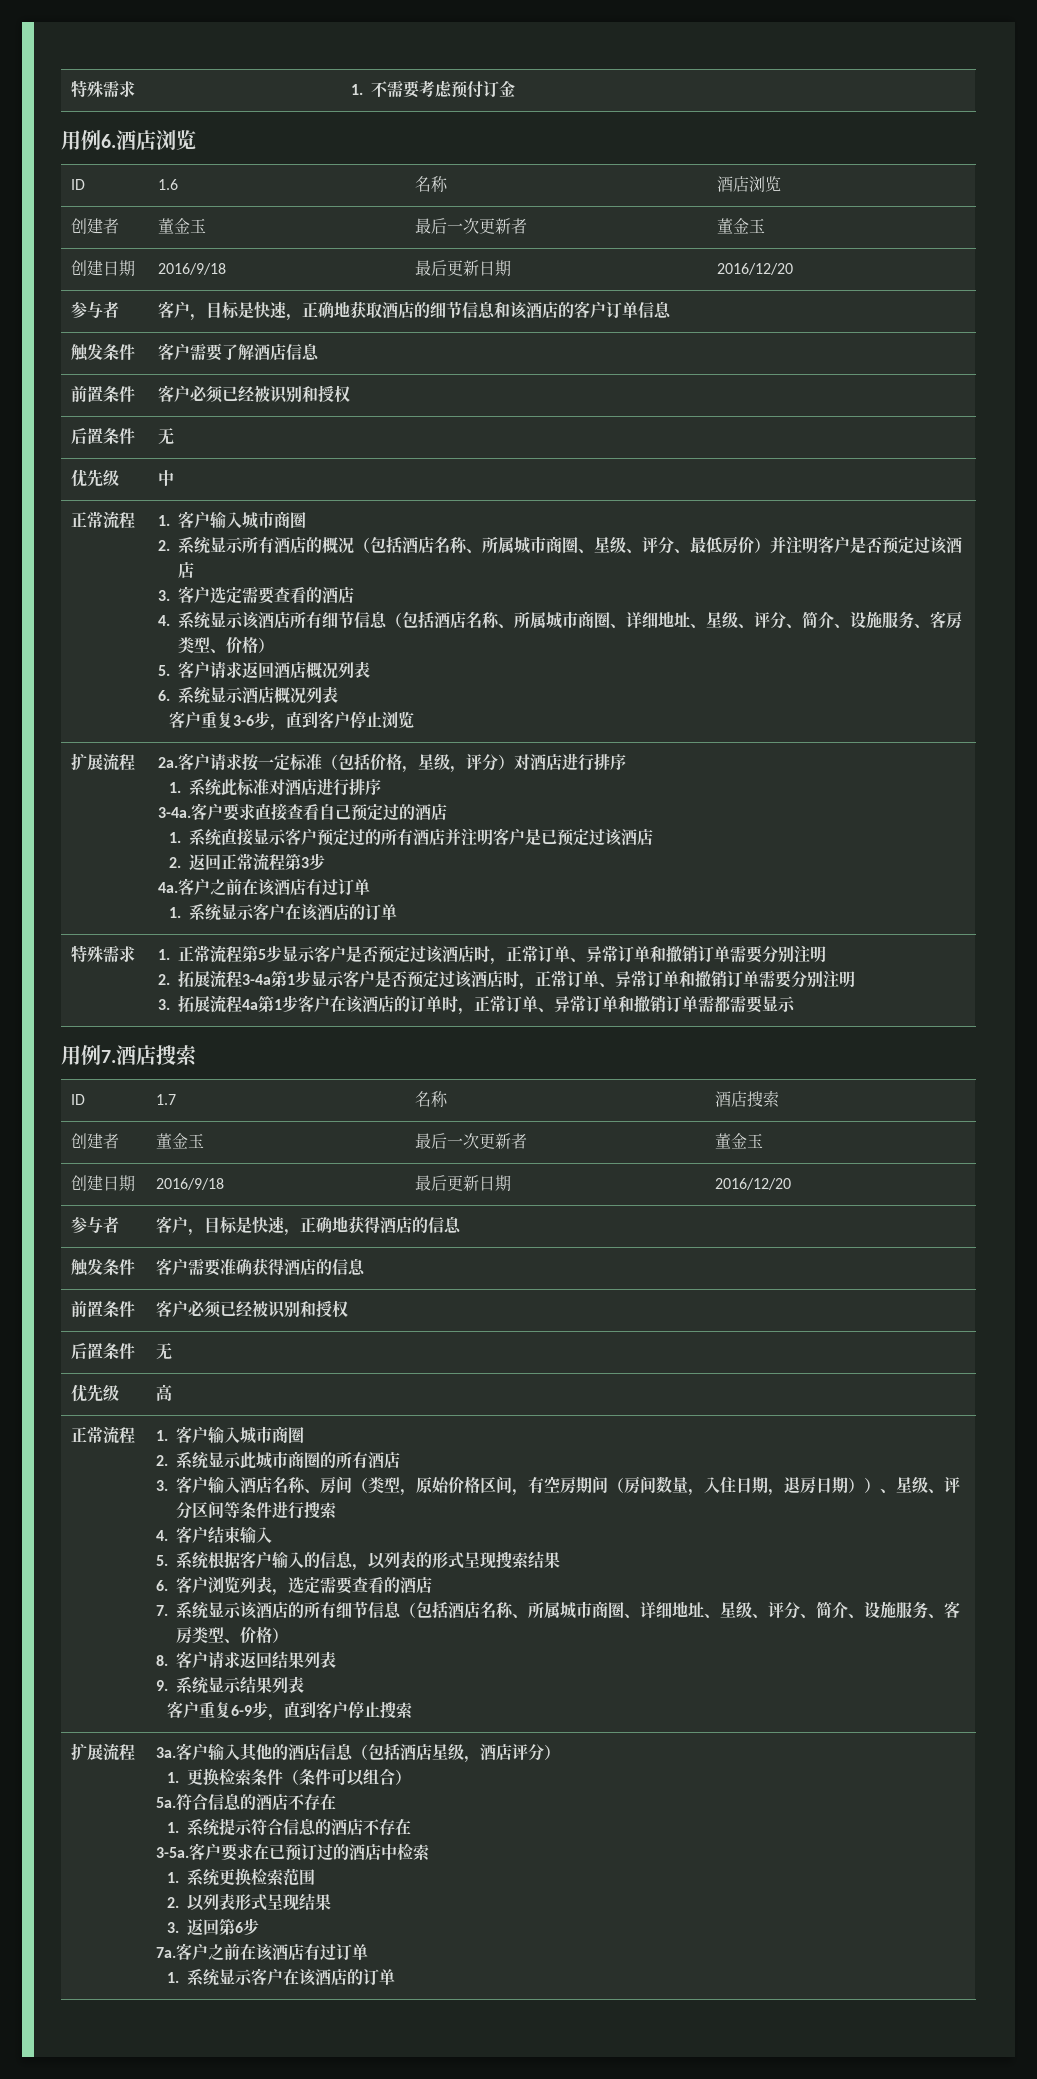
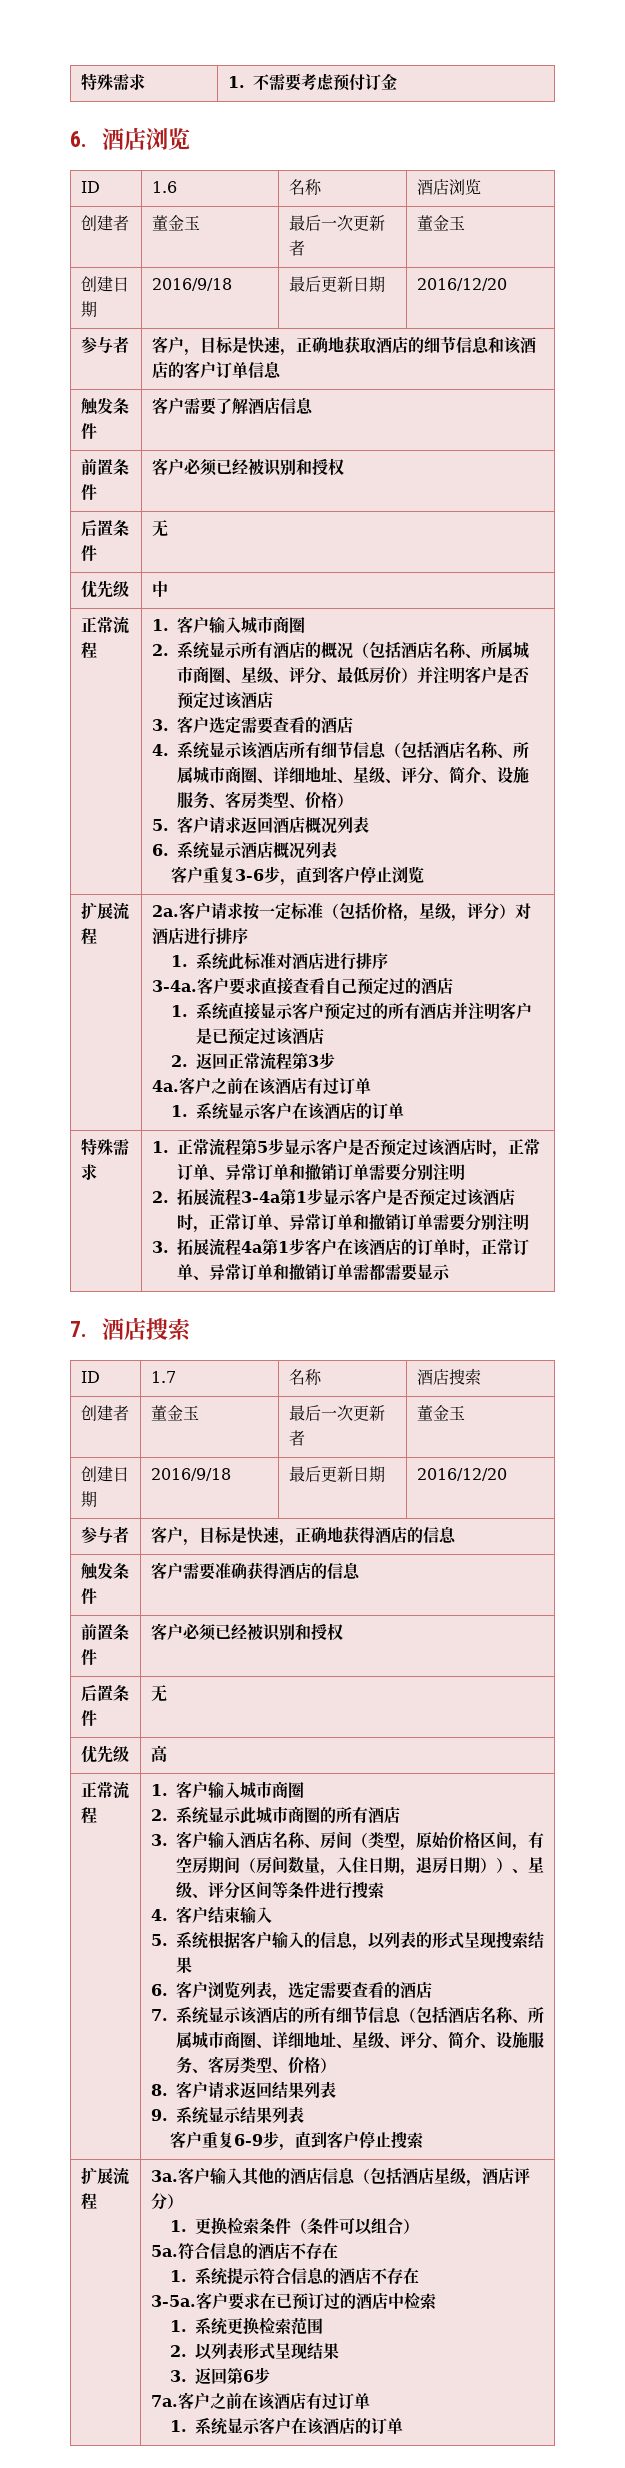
- 用例6.酒店浏览
+ 6.酒店浏览
- 用例7.酒店搜索
+ 7.酒店搜索

